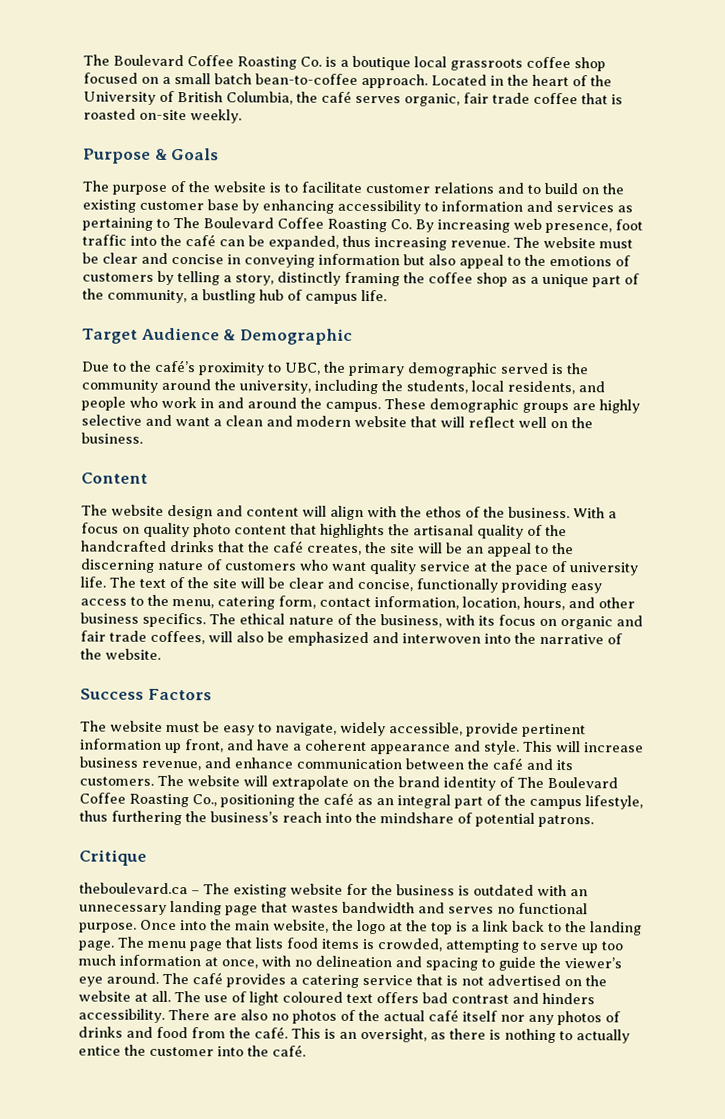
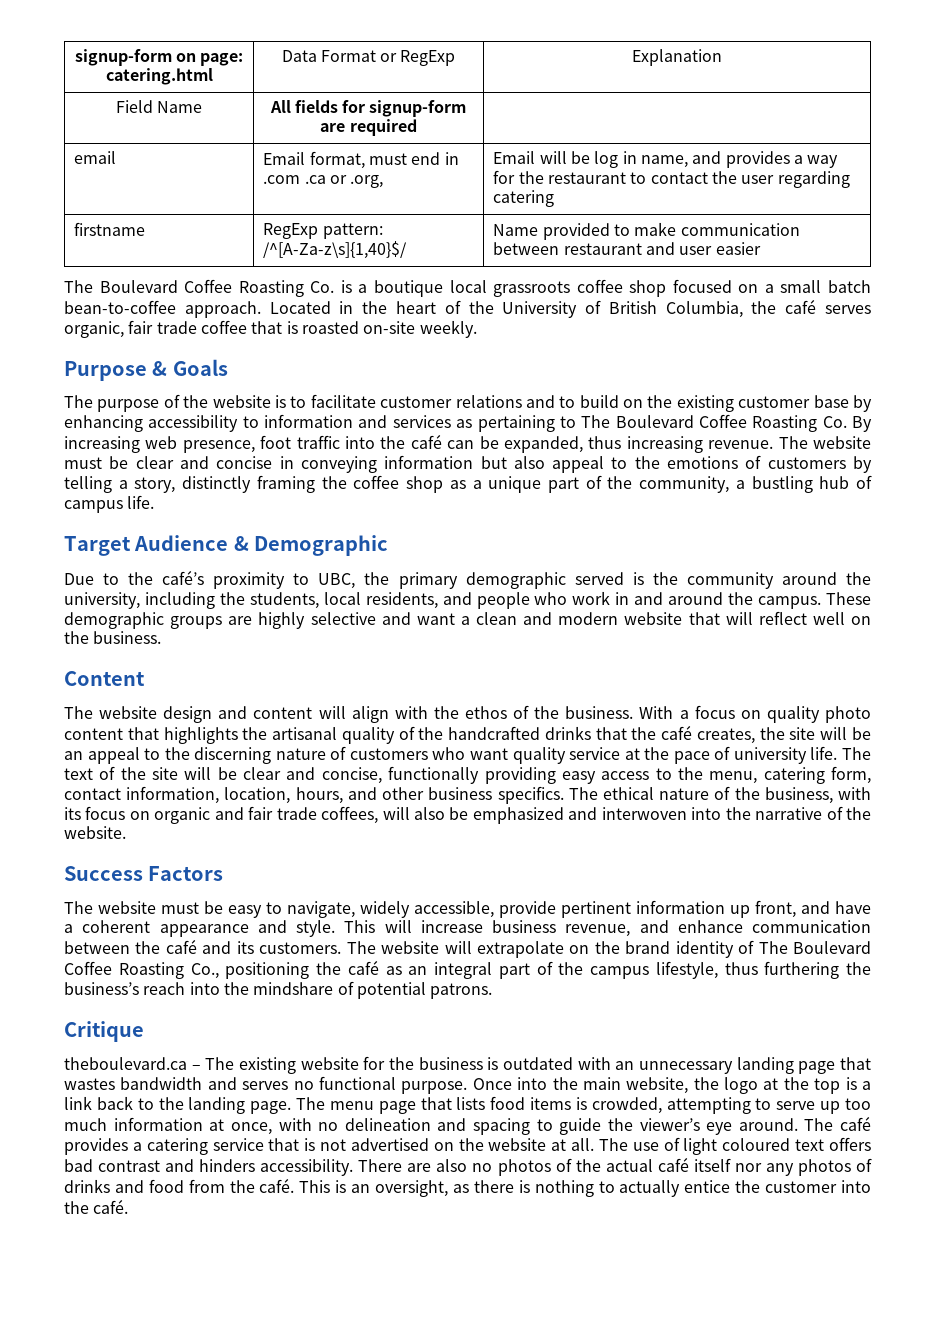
+ signup-form on page: catering.html | Data Format or RegExp | Explanation
+ Field Name | All fields for signup-form are required |
+ email | Email format, must end in .com .ca or .org, | Email will be log in name, and provides a way for the restaurant to contact the user regarding catering
+ firstname | RegExp pattern: /^[A-Za-z\s]{1,40}$/ | Name provided to make communication between restaurant and user easier

